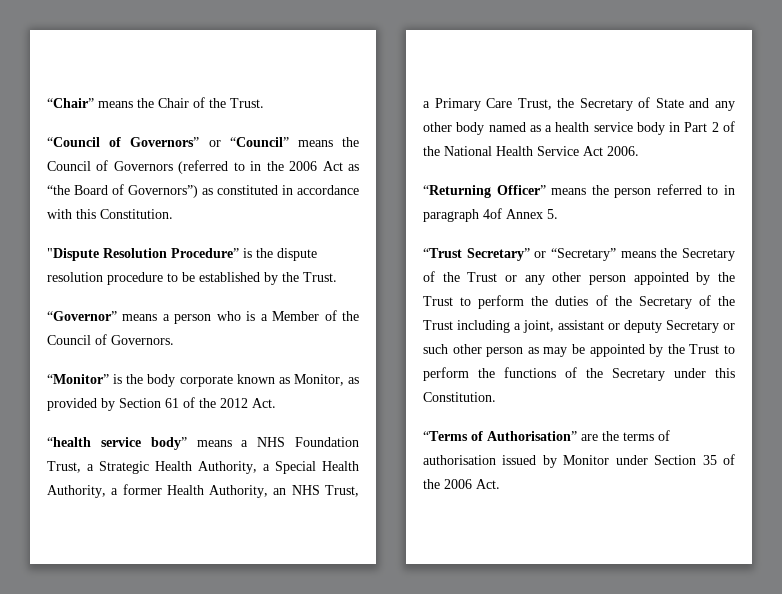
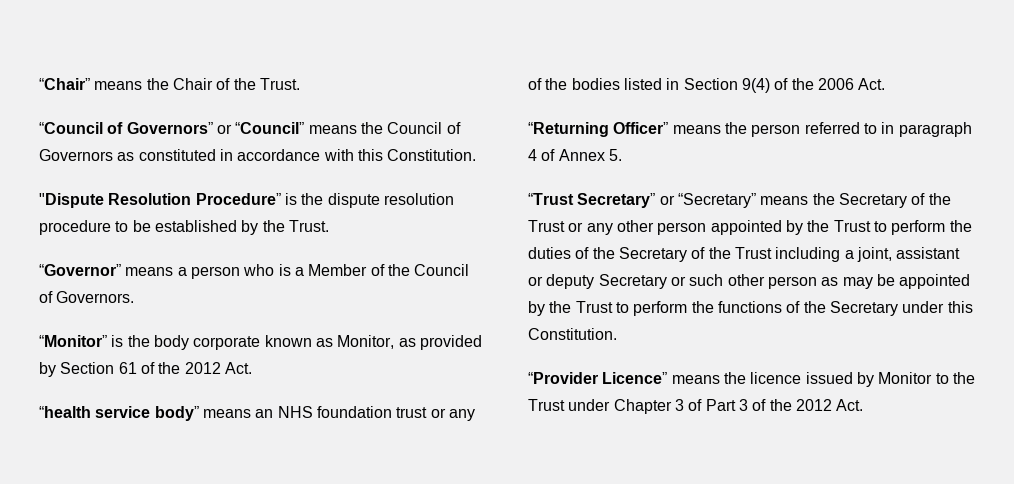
- “Council of Governors” or “Council” means the Council of Governors (referred to in the 2006 Act as “the Board of Governors”) as constituted in accordance with this Constitution.
+ “Council of Governors” or “Council” means the Council of Governors as constituted in accordance with this Constitution.
- “health service body” means a NHS Foundation Trust, a Strategic Health Authority, a Special Health Authority, a former Health Authority, an NHS Trust, a Primary Care Trust, the Secretary of State and any other body named as a health service body in Part 2 of the National Health Service Act 2006.
+ “health service body” means an NHS foundation trust or any of the bodies listed in Section 9(4) of the 2006 Act.
- “Returning Officer” means the person referred to in paragraph 4of Annex 5.
+ “Returning Officer” means the person referred to in paragraph 4 of Annex 5.
- “Terms of Authorisation” are the terms of authorisation issued by Monitor under Section 35 of the 2006 Act.
+ “Provider Licence” means the licence issued by Monitor to the Trust under Chapter 3 of Part 3 of the 2012 Act.

